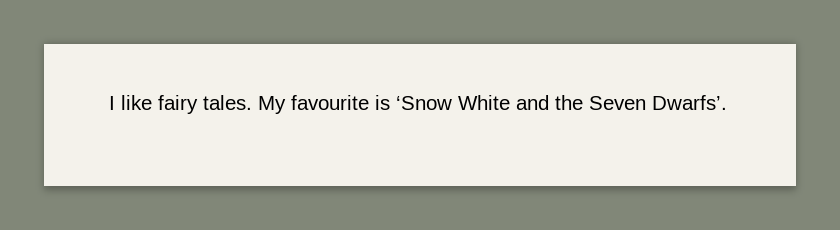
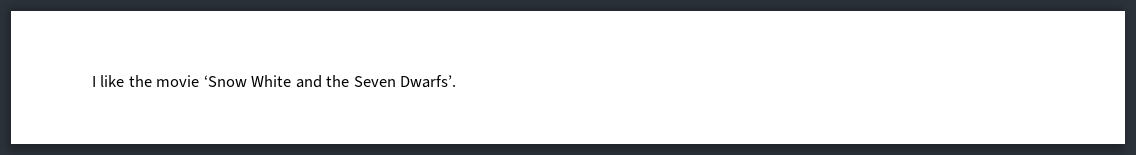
- I like fairy tales. My favourite is ‘Snow White and the Seven Dwarfs’.
+ I like the movie ‘Snow White and the Seven Dwarfs’.

